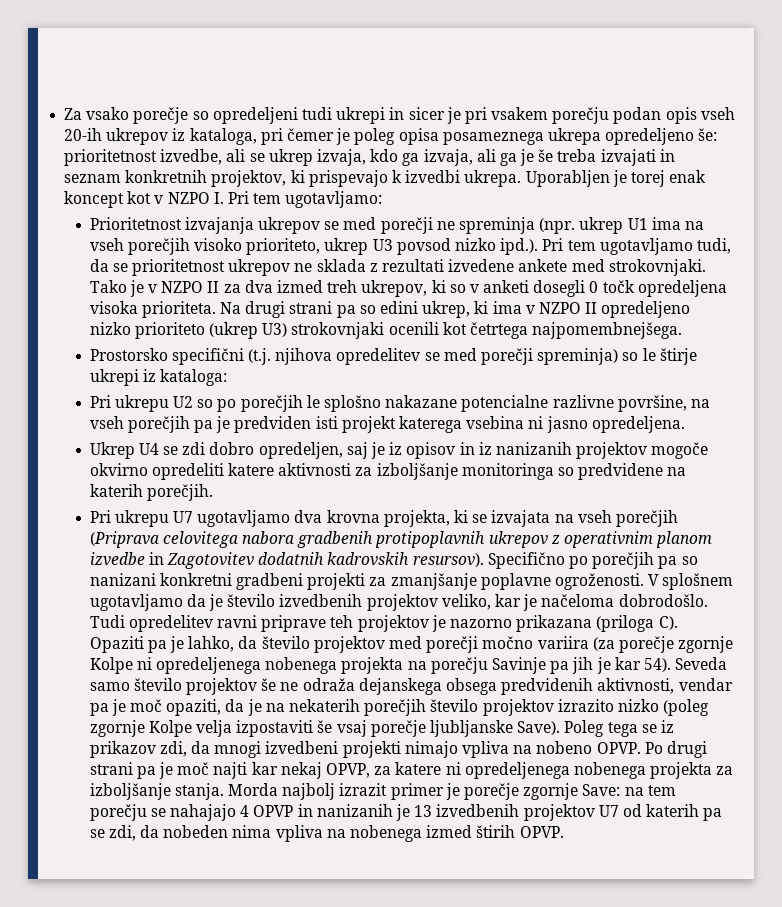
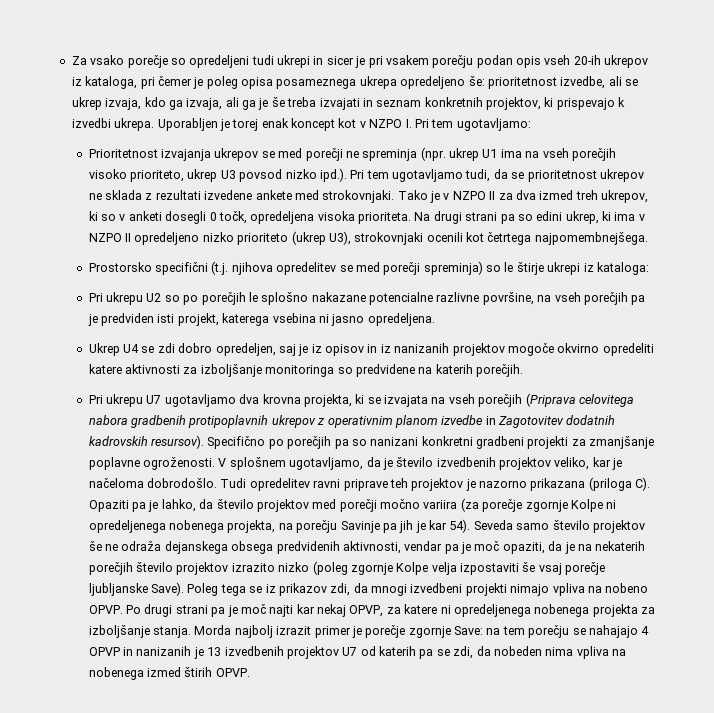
- Tako je v NZPO II za dva izmed treh ukrepov, ki so v anketi dosegli 0 točk opredeljena visoka prioriteta.
+ Tako je v NZPO II za dva izmed treh ukrepov, ki so v anketi dosegli 0 točk, opredeljena visoka prioriteta.
- Na drugi strani pa so edini ukrep, ki ima v NZPO II opredeljeno nizko prioriteto (ukrep U3) strokovnjaki ocenili kot četrtega najpomembnejšega.
+ Na drugi strani pa so edini ukrep, ki ima v NZPO II opredeljeno nizko prioriteto (ukrep U3), strokovnjaki ocenili kot četrtega najpomembnejšega.
- Pri ukrepu U2 so po porečjih le splošno nakazane potencialne razlivne površine, na vseh porečjih pa je predviden isti projekt katerega vsebina ni jasno opredeljena.
+ Pri ukrepu U2 so po porečjih le splošno nakazane potencialne razlivne površine, na vseh porečjih pa je predviden isti projekt, katerega vsebina ni jasno opredeljena.
- V splošnem ugotavljamo da je število izvedbenih projektov veliko, kar je načeloma dobrodošlo.
+ V splošnem ugotavljamo, da je število izvedbenih projektov veliko, kar je načeloma dobrodošlo.
- Tudi opredelitev ravni priprave teh projektov je nazorno prikazana (priloga C). Opaziti pa je lahko, da število projektov med porečji močno variira (za porečje zgornje Kolpe ni opredeljenega nobenega projekta na porečju Savinje pa jih je kar 54).
+ Tudi opredelitev ravni priprave teh projektov je nazorno prikazana (priloga C). Opaziti pa je lahko, da število projektov med porečji močno variira (za porečje zgornje Kolpe ni opredeljenega nobenega projekta, na porečju Savinje pa jih je kar 54).

